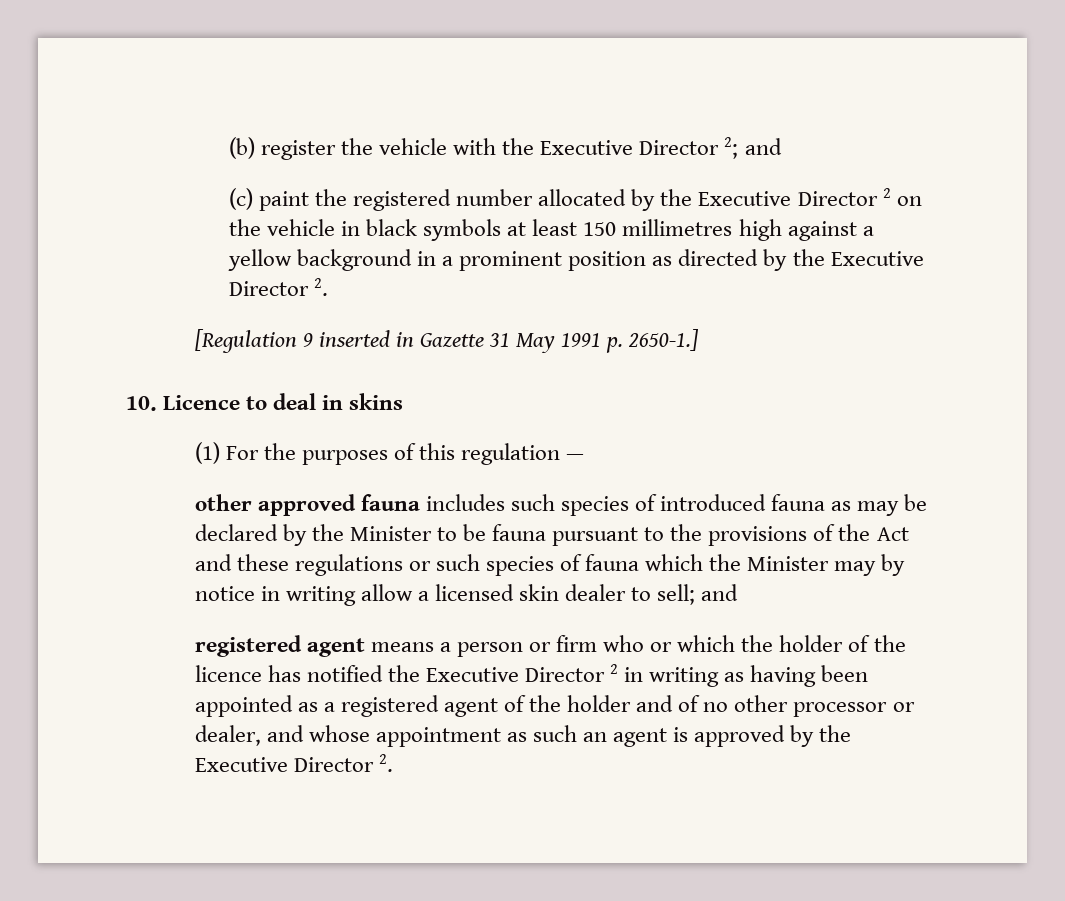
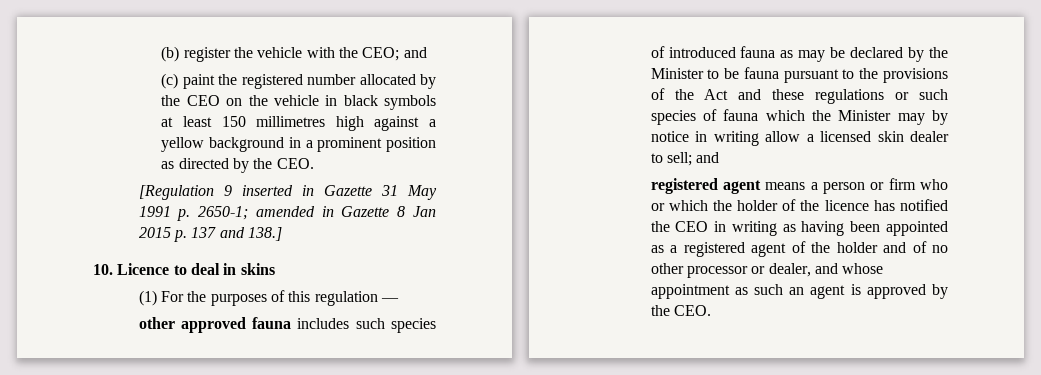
- (b) register the vehicle with the Executive Director 2; and
+ (b) register the vehicle with the CEO; and
- (c) paint the registered number allocated by the Executive Director 2 on the vehicle in black symbols at least 150 millimetres high against a yellow background in a prominent position as directed by the Executive Director 2.
+ (c) paint the registered number allocated by the CEO on the vehicle in black symbols at least 150 millimetres high against a yellow background in a prominent position as directed by the CEO.
- [Regulation 9 inserted in Gazette 31 May 1991 p. 2650-1.]
+ [Regulation 9 inserted in Gazette 31 May 1991 p. 2650-1; amended in Gazette 8 Jan 2015 p. 137 and 138.]
- registered agent means a person or firm who or which the holder of the licence has notified the Executive Director 2 in writing as having been appointed as a registered agent of the holder and of no other processor or dealer, and whose appointment as such an agent is approved by the Executive Director 2.
+ registered agent means a person or firm who or which the holder of the licence has notified the CEO in writing as having been appointed as a registered agent of the holder and of no other processor or dealer, and whose appointment as such an agent is approved by the CEO.

